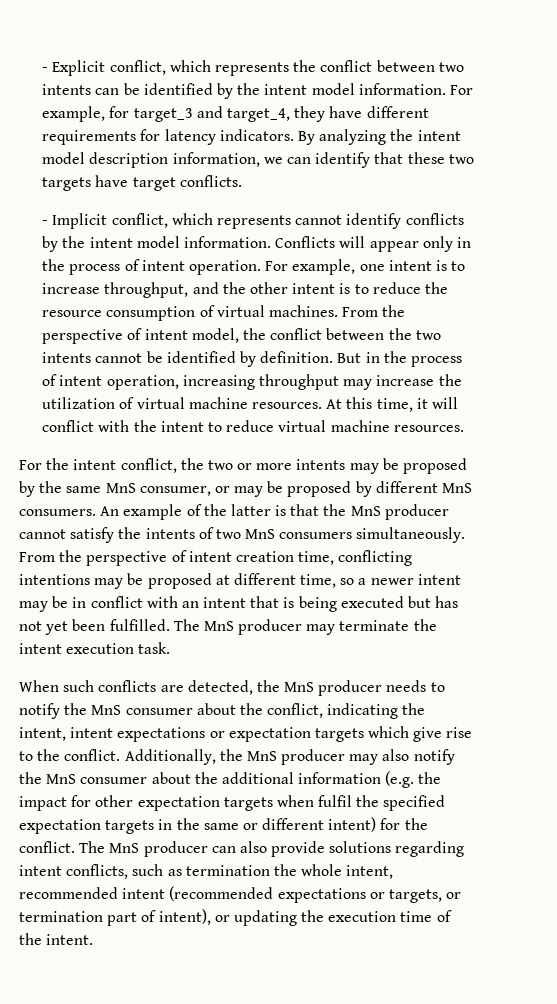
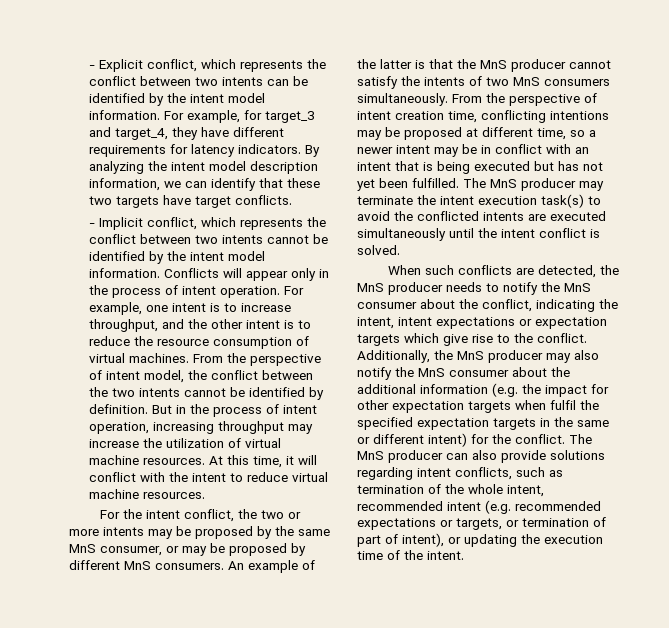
- - Implicit conflict, which represents cannot identify conflicts by the intent model information.
+ - Implicit conflict, which represents the conflict between two intents cannot be identified by the intent model information.
- The MnS producer may terminate the intent execution task.
+ The MnS producer may terminate the intent execution task(s) to avoid the conflicted intents are executed simultaneously until the intent conflict is solved.
- The MnS producer can also provide solutions regarding intent conflicts, such as termination the whole intent, recommended intent (recommended expectations or targets, or termination part of intent), or updating the execution time of the intent.
+ The MnS producer can also provide solutions regarding intent conflicts, such as termination of the whole intent, recommended intent (e.g. recommended expectations or targets, or termination of part of intent), or updating the execution time of the intent.

